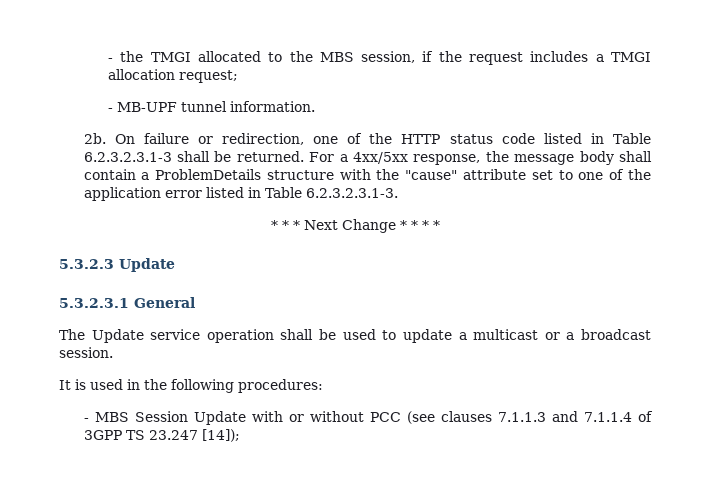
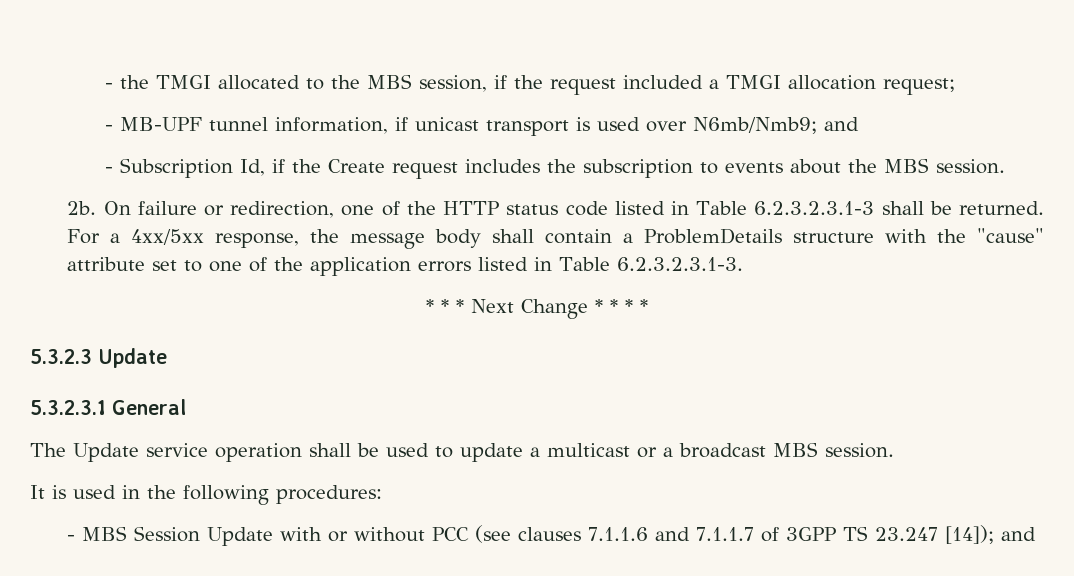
- - the TMGI allocated to the MBS session, if the request includes a TMGI allocation request;
+ - the TMGI allocated to the MBS session, if the request included a TMGI allocation request;
- - MB-UPF tunnel information.
+ - MB-UPF tunnel information, if unicast transport is used over N6mb/Nmb9; and
+ - Subscription Id, if the Create request includes the subscription to events about the MBS session.
- For a 4xx/5xx response, the message body shall contain a ProblemDetails structure with the "cause" attribute set to one of the application error listed in Table 6.2.3.2.3.1-3.
+ For a 4xx/5xx response, the message body shall contain a ProblemDetails structure with the "cause" attribute set to one of the application errors listed in Table 6.2.3.2.3.1-3.
- The Update service operation shall be used to update a multicast or a broadcast session.
+ The Update service operation shall be used to update a multicast or a broadcast MBS session.
- - MBS Session Update with or without PCC (see clauses 7.1.1.3 and 7.1.1.4 of 3GPP TS 23.247 [14]);
+ - MBS Session Update with or without PCC (see clauses 7.1.1.6 and 7.1.1.7 of 3GPP TS 23.247 [14]); and

